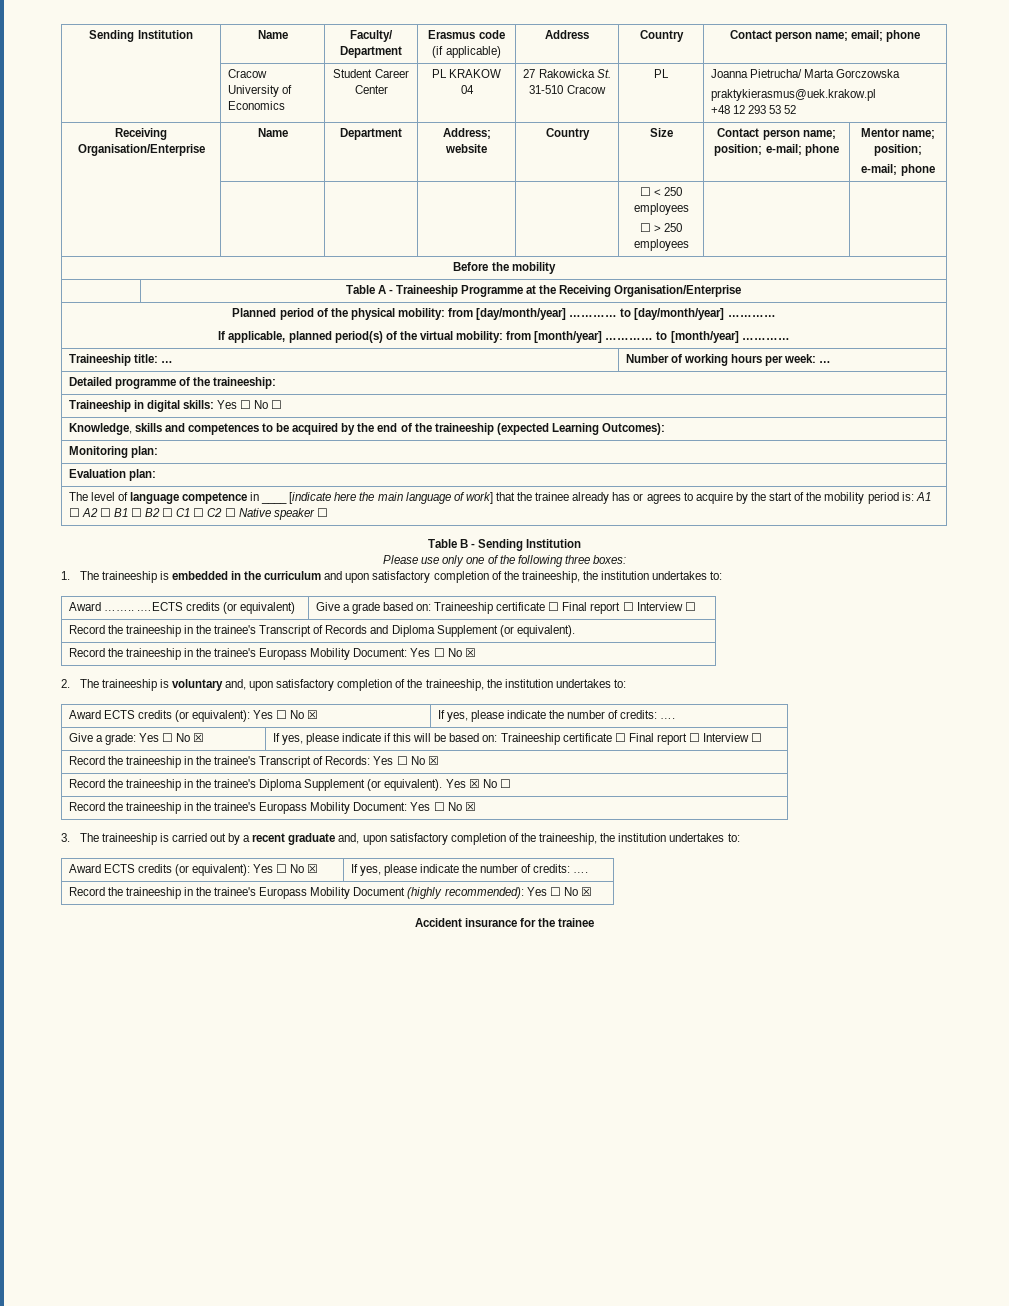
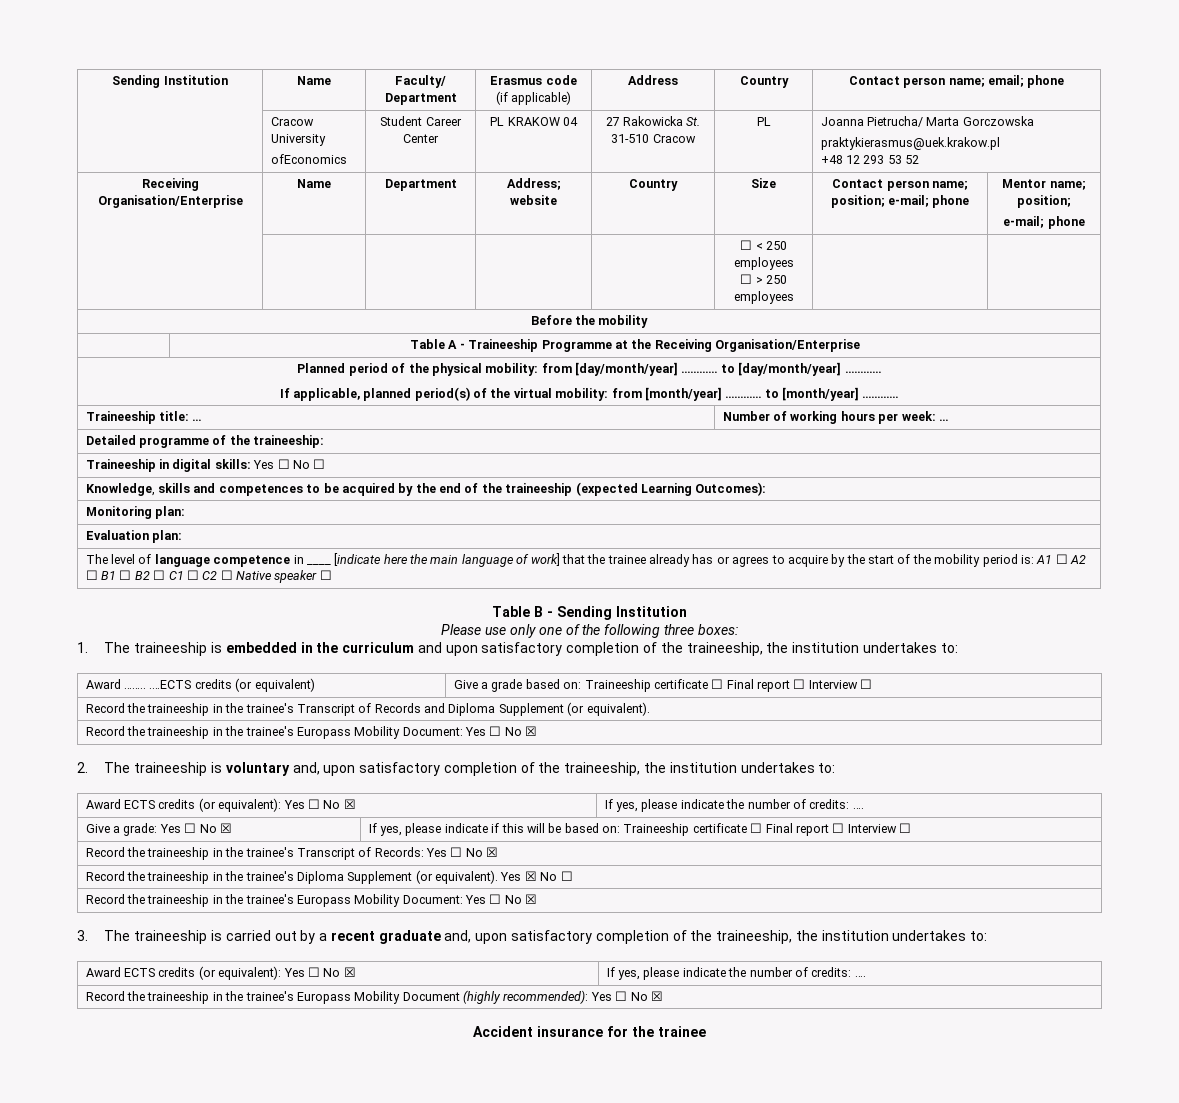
- | Cracow University of Economics | Student Career Center | PL KRAKOW 04 | 27 Rakowicka St. 31-510 Cracow | PL | Joanna Pietrucha/ Marta Gorczowska
+ | Cracow University
+ ofEconomics | Student Career Center | PL KRAKOW 04 | 27 Rakowicka St. 31-510 Cracow | PL | Joanna Pietrucha/ Marta Gorczowska

